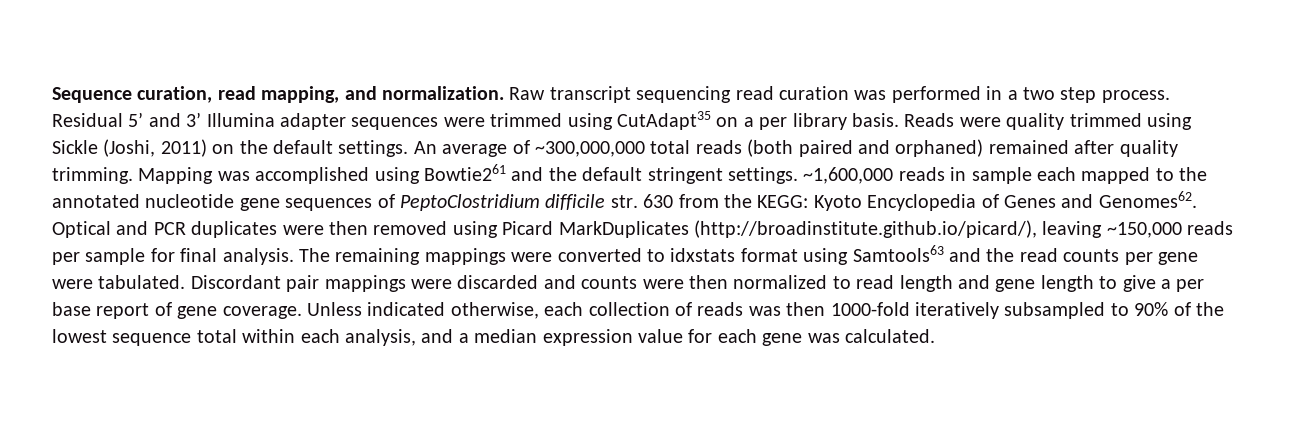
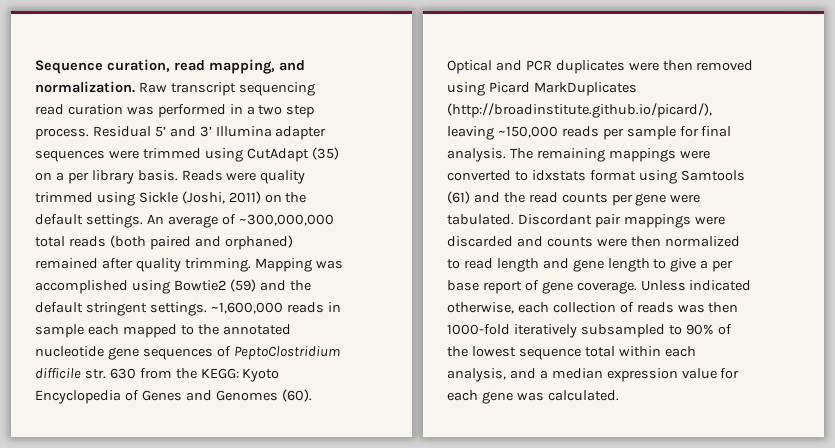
- Residual 5’ and 3’ Illumina adapter sequences were trimmed using CutAdapt35 on a per library basis.
+ Residual 5’ and 3’ Illumina adapter sequences were trimmed using CutAdapt (35) on a per library basis.
- Mapping was accomplished using Bowtie261 and the default stringent settings.
+ Mapping was accomplished using Bowtie2 (59) and the default stringent settings.
- ~1,600,000 reads in sample each mapped to the annotated nucleotide gene sequences of PeptoClostridium difficile str. 630 from the KEGG: Kyoto Encyclopedia of Genes and Genomes62.
+ ~1,600,000 reads in sample each mapped to the annotated nucleotide gene sequences of PeptoClostridium difficile str. 630 from the KEGG: Kyoto Encyclopedia of Genes and Genomes (60).
- The remaining mappings were converted to idxstats format using Samtools63 and the read counts per gene were tabulated.
+ The remaining mappings were converted to idxstats format using Samtools (61) and the read counts per gene were tabulated.

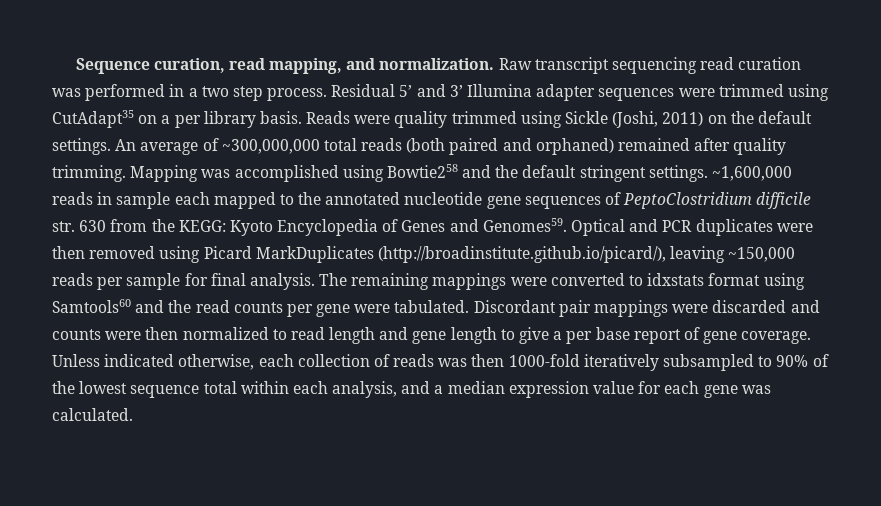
- Residual 5’ and 3’ Illumina adapter sequences were trimmed using CutAdapt (35) on a per library basis.
+ Residual 5’ and 3’ Illumina adapter sequences were trimmed using CutAdapt35 on a per library basis.
- Mapping was accomplished using Bowtie2 (59) and the default stringent settings.
+ Mapping was accomplished using Bowtie258 and the default stringent settings.
- ~1,600,000 reads in sample each mapped to the annotated nucleotide gene sequences of PeptoClostridium difficile str. 630 from the KEGG: Kyoto Encyclopedia of Genes and Genomes (60).
+ ~1,600,000 reads in sample each mapped to the annotated nucleotide gene sequences of PeptoClostridium difficile str. 630 from the KEGG: Kyoto Encyclopedia of Genes and Genomes59.
- The remaining mappings were converted to idxstats format using Samtools (61) and the read counts per gene were tabulated.
+ The remaining mappings were converted to idxstats format using Samtools60 and the read counts per gene were tabulated.

